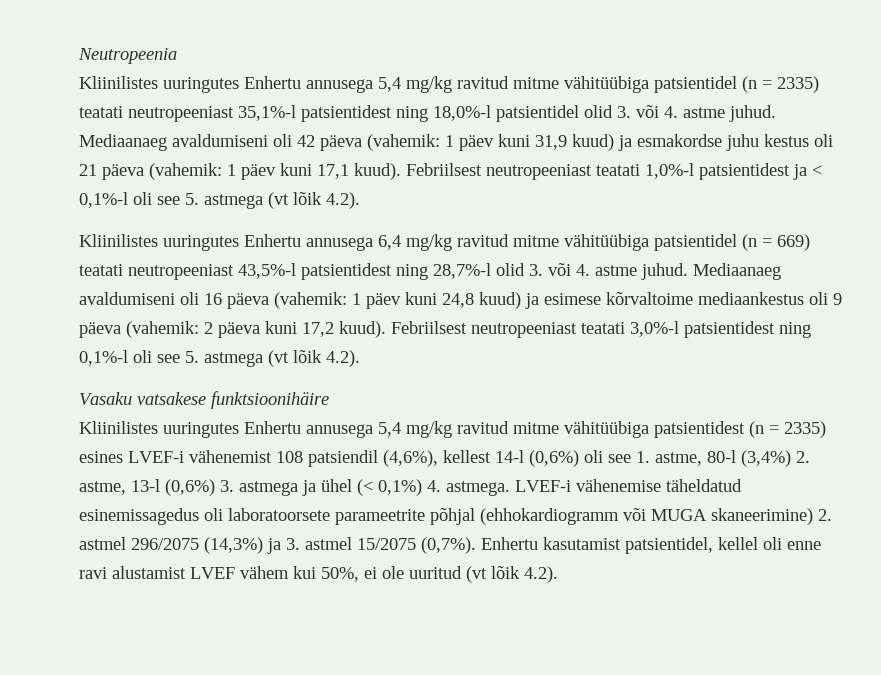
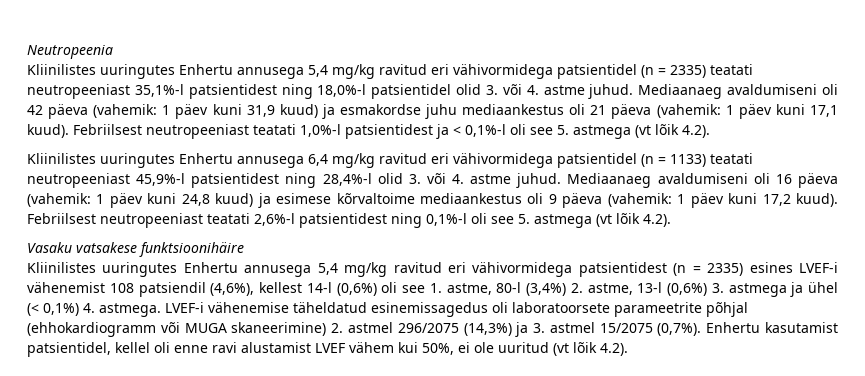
- Kliinilistes uuringutes Enhertu annusega 5,4 mg/kg ravitud mitme vähitüübiga patsientidel (n = 2335) teatati neutropeeniast 35,1%-l patsientidest ning 18,0%-l patsientidel olid 3. või 4. astme juhud.
+ Kliinilistes uuringutes Enhertu annusega 5,4 mg/kg ravitud eri vähivormidega patsientidel (n = 2335) teatati neutropeeniast 35,1%-l patsientidest ning 18,0%-l patsientidel olid 3. või 4. astme juhud.
- Mediaanaeg avaldumiseni oli 42 päeva (vahemik: 1 päev kuni 31,9 kuud) ja esmakordse juhu kestus oli 21 päeva (vahemik: 1 päev kuni 17,1 kuud).
+ Mediaanaeg avaldumiseni oli 42 päeva (vahemik: 1 päev kuni 31,9 kuud) ja esmakordse juhu mediaankestus oli 21 päeva (vahemik: 1 päev kuni 17,1 kuud).
- Kliinilistes uuringutes Enhertu annusega 6,4 mg/kg ravitud mitme vähitüübiga patsientidel (n = 669) teatati neutropeeniast 43,5%-l patsientidest ning 28,7%-l olid 3. või 4. astme juhud.
+ Kliinilistes uuringutes Enhertu annusega 6,4 mg/kg ravitud eri vähivormidega patsientidel (n = 1133) teatati neutropeeniast 45,9%-l patsientidest ning 28,4%-l olid 3. või 4. astme juhud.
- Mediaanaeg avaldumiseni oli 16 päeva (vahemik: 1 päev kuni 24,8 kuud) ja esimese kõrvaltoime mediaankestus oli 9 päeva (vahemik: 2 päeva kuni 17,2 kuud).
+ Mediaanaeg avaldumiseni oli 16 päeva (vahemik: 1 päev kuni 24,8 kuud) ja esimese kõrvaltoime mediaankestus oli 9 päeva (vahemik: 1 päev kuni 17,2 kuud).
- Febriilsest neutropeeniast teatati 3,0%-l patsientidest ning 0,1%-l oli see 5. astmega (vt lõik 4.2).
+ Febriilsest neutropeeniast teatati 2,6%-l patsientidest ning 0,1%-l oli see 5. astmega (vt lõik 4.2).
- Kliinilistes uuringutes Enhertu annusega 5,4 mg/kg ravitud mitme vähitüübiga patsientidest (n = 2335) esines LVEF-i vähenemist 108 patsiendil (4,6%), kellest 14-l (0,6%) oli see 1. astme, 80-l (3,4%) 2. astme, 13-l (0,6%) 3. astmega ja ühel (< 0,1%) 4. astmega.
+ Kliinilistes uuringutes Enhertu annusega 5,4 mg/kg ravitud eri vähivormidega patsientidest (n = 2335) esines LVEF-i vähenemist 108 patsiendil (4,6%), kellest 14-l (0,6%) oli see 1. astme, 80-l (3,4%) 2. astme, 13-l (0,6%) 3. astmega ja ühel (< 0,1%) 4. astmega.

